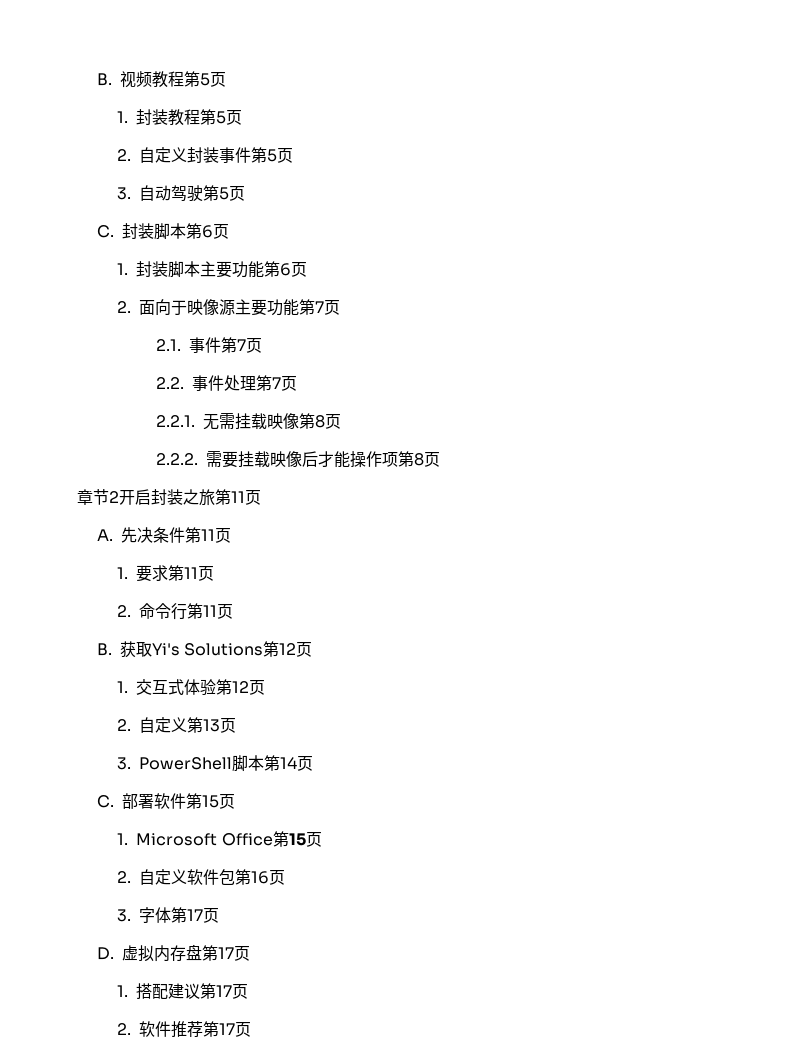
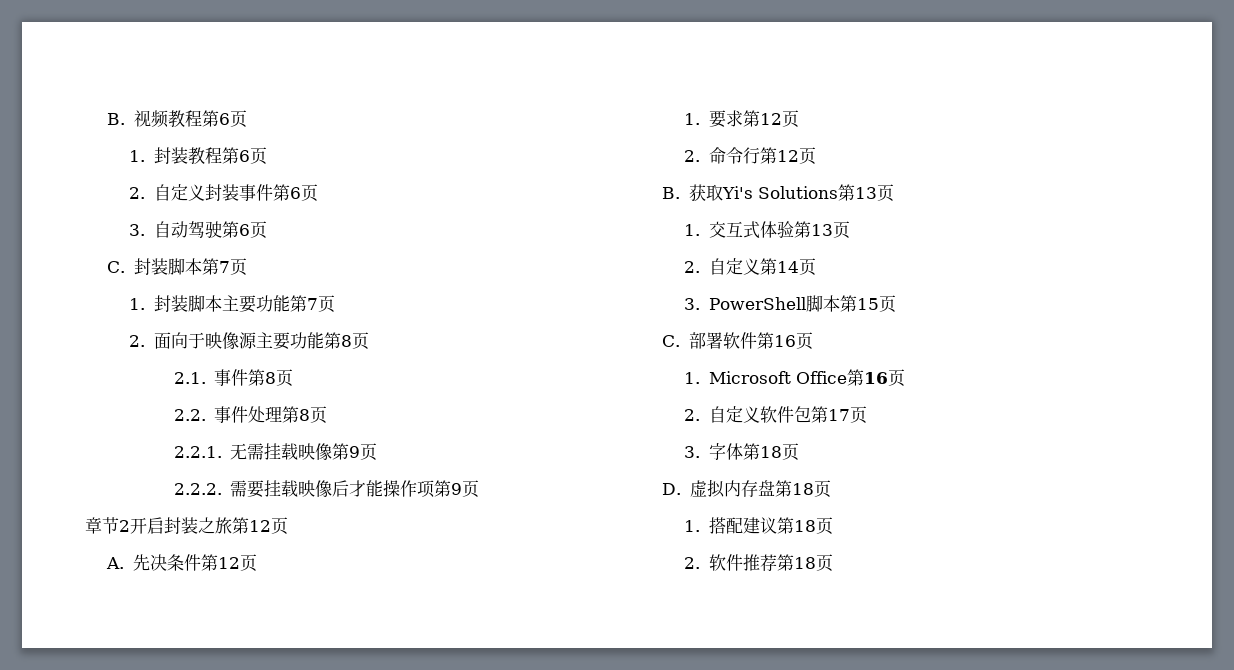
- B.视频教程第5页
+ B.视频教程第6页
- 1.封装教程第5页
+ 1.封装教程第6页
- 2.自定义封装事件第5页
+ 2.自定义封装事件第6页
- 3.自动驾驶第5页
+ 3.自动驾驶第6页
- C.封装脚本第6页
+ C.封装脚本第7页
- 1.封装脚本主要功能第6页
+ 1.封装脚本主要功能第7页
- 2.面向于映像源主要功能第7页
+ 2.面向于映像源主要功能第8页
- 2.1.事件第7页
+ 2.1.事件第8页
- 2.2.事件处理第7页
+ 2.2.事件处理第8页
- 2.2.1.无需挂载映像第8页
+ 2.2.1.无需挂载映像第9页
- 2.2.2.需要挂载映像后才能操作项第8页
+ 2.2.2.需要挂载映像后才能操作项第9页
- 章节2开启封装之旅第11页
+ 章节2开启封装之旅第12页
- A.先决条件第11页
+ A.先决条件第12页
- 1.要求第11页
+ 1.要求第12页
- 2.命令行第11页
+ 2.命令行第12页
- B.获取Yi's Solutions第12页
+ B.获取Yi's Solutions第13页
- 1.交互式体验第12页
+ 1.交互式体验第13页
- 2.自定义第13页
+ 2.自定义第14页
- 3. PowerShell脚本第14页
+ 3. PowerShell脚本第15页
- C.部署软件第15页
+ C.部署软件第16页
- 1. Microsoft Office第15页
+ 1. Microsoft Office第16页
- 2.自定义软件包第16页
+ 2.自定义软件包第17页
- 3.字体第17页
+ 3.字体第18页
- D.虚拟内存盘第17页
+ D.虚拟内存盘第18页
- 1.搭配建议第17页
+ 1.搭配建议第18页
- 2.软件推荐第17页
+ 2.软件推荐第18页

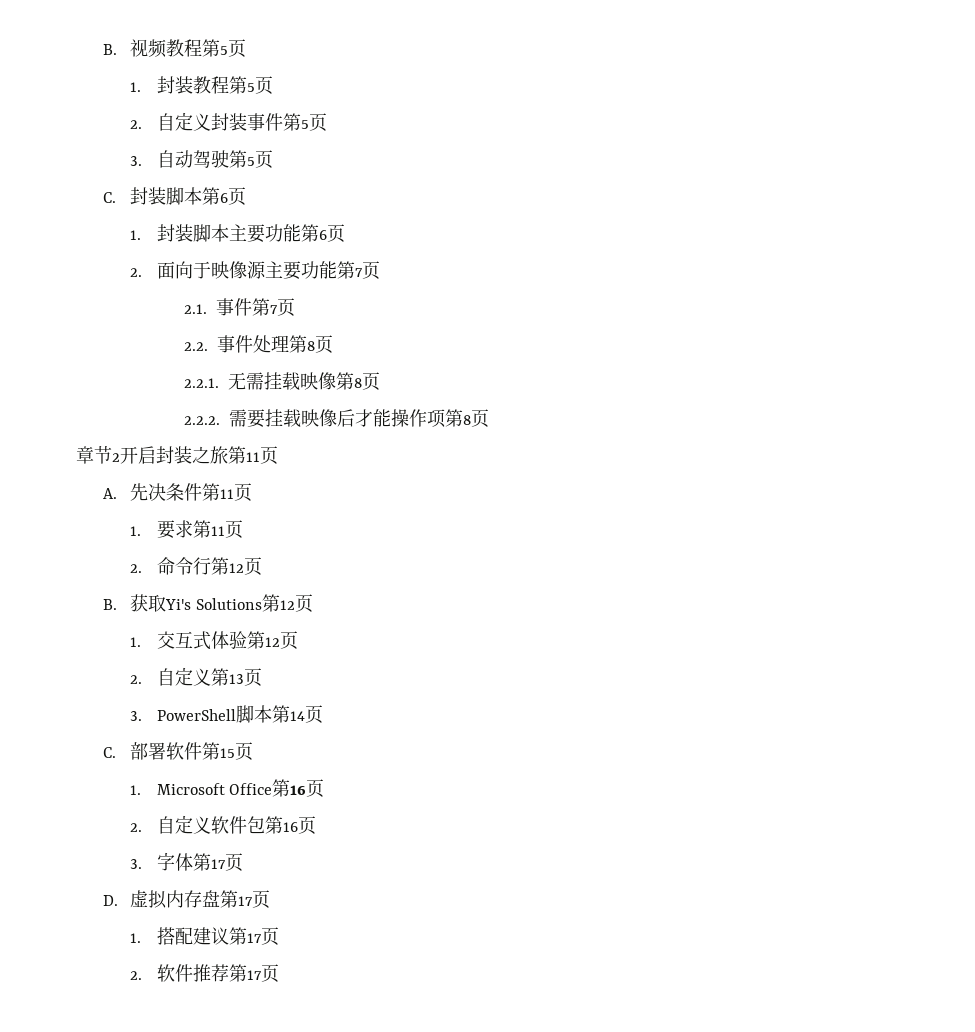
- B.视频教程第6页
+ B.视频教程第5页
- 1.封装教程第6页
+ 1.封装教程第5页
- 2.自定义封装事件第6页
+ 2.自定义封装事件第5页
- 3.自动驾驶第6页
+ 3.自动驾驶第5页
- C.封装脚本第7页
+ C.封装脚本第6页
- 1.封装脚本主要功能第7页
+ 1.封装脚本主要功能第6页
- 2.面向于映像源主要功能第8页
+ 2.面向于映像源主要功能第7页
- 2.1.事件第8页
+ 2.1.事件第7页
- 2.2.1.无需挂载映像第9页
+ 2.2.1.无需挂载映像第8页
- 2.2.2.需要挂载映像后才能操作项第9页
+ 2.2.2.需要挂载映像后才能操作项第8页
- 章节2开启封装之旅第12页
+ 章节2开启封装之旅第11页
- A.先决条件第12页
+ A.先决条件第11页
- 1.要求第12页
+ 1.要求第11页
- B.获取Yi's Solutions第13页
+ B.获取Yi's Solutions第12页
- 1.交互式体验第13页
+ 1.交互式体验第12页
- 2.自定义第14页
+ 2.自定义第13页
- 3. PowerShell脚本第15页
+ 3. PowerShell脚本第14页
- C.部署软件第16页
+ C.部署软件第15页
- 2.自定义软件包第17页
+ 2.自定义软件包第16页
- 3.字体第18页
+ 3.字体第17页
- D.虚拟内存盘第18页
+ D.虚拟内存盘第17页
- 1.搭配建议第18页
+ 1.搭配建议第17页
- 2.软件推荐第18页
+ 2.软件推荐第17页

